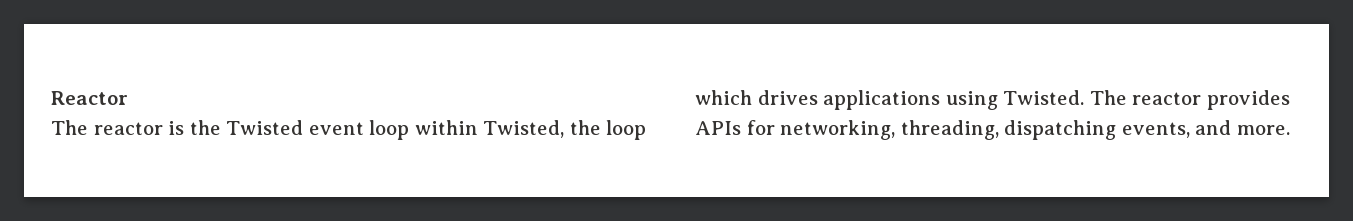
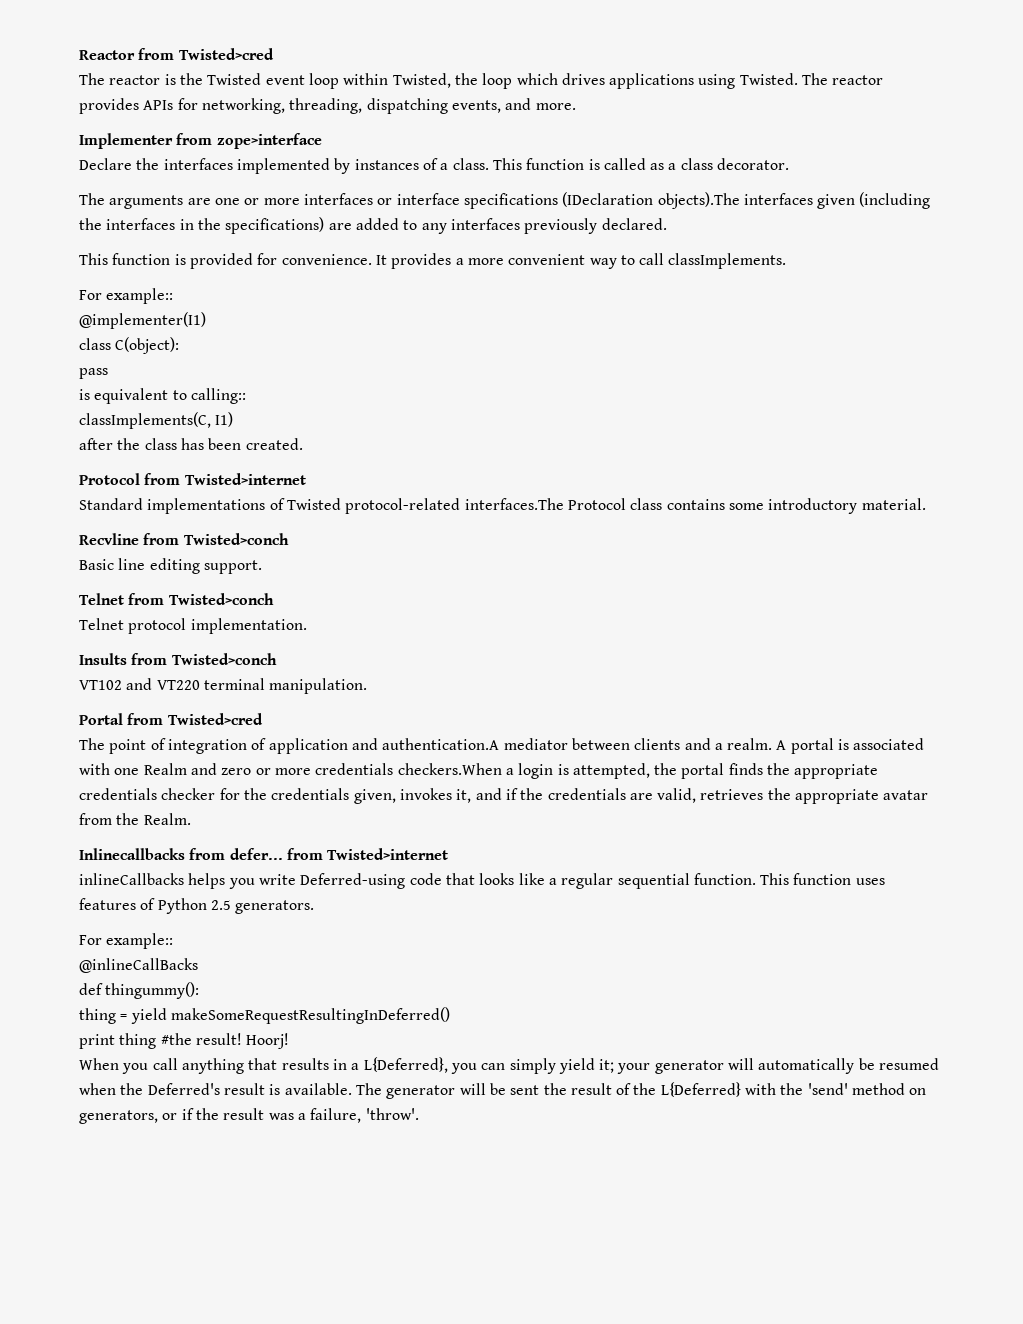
- Reactor
+ Reactor from Twisted>cred
+ Implementer from zope>interface
+ Declare the interfaces implemented by instances of a class. This function is called as a class decorator.
+ The arguments are one or more interfaces or interface specifications (IDeclaration objects).The interfaces given (including the interfaces in the specifications) are added to any interfaces previously declared.
+ This function is provided for convenience. It provides a more convenient way to call classImplements.
+ For example::
+ @implementer(I1)
+ class C(object):
+ pass
+ is equivalent to calling::
+ classImplements(C, I1)
+ after the class has been created.
+ Protocol from Twisted>internet
+ Standard implementations of Twisted protocol-related interfaces.The Protocol class contains some introductory material.
+ Recvline from Twisted>conch
+ Basic line editing support.
+ Telnet from Twisted>conch
+ Telnet protocol implementation.
+ Insults from Twisted>conch
+ VT102 and VT220 terminal manipulation.
+ Portal from Twisted>cred
+ The point of integration of application and authentication.A mediator between clients and a realm. A portal is associated with one Realm and zero or more credentials checkers.When a login is attempted, the portal finds the appropriate credentials checker for the credentials given, invokes it, and if the credentials are valid, retrieves the appropriate avatar from the Realm.
+ Inlinecallbacks from defer... from Twisted>internet
+ inlineCallbacks helps you write Deferred-using code that looks like a regular sequential function. This function uses features of Python 2.5 generators.
+ For example::
+ @inlineCallBacks
+ def thingummy():
+ thing = yield makeSomeRequestResultingInDeferred()
+ print thing #the result! Hoorj!
+ When you call anything that results in a L{Deferred}, you can simply yield it; your generator will automatically be resumed when the Deferred's result is available. The generator will be sent the result of the L{Deferred} with the 'send' method on generators, or if the result was a failure, 'throw'.

